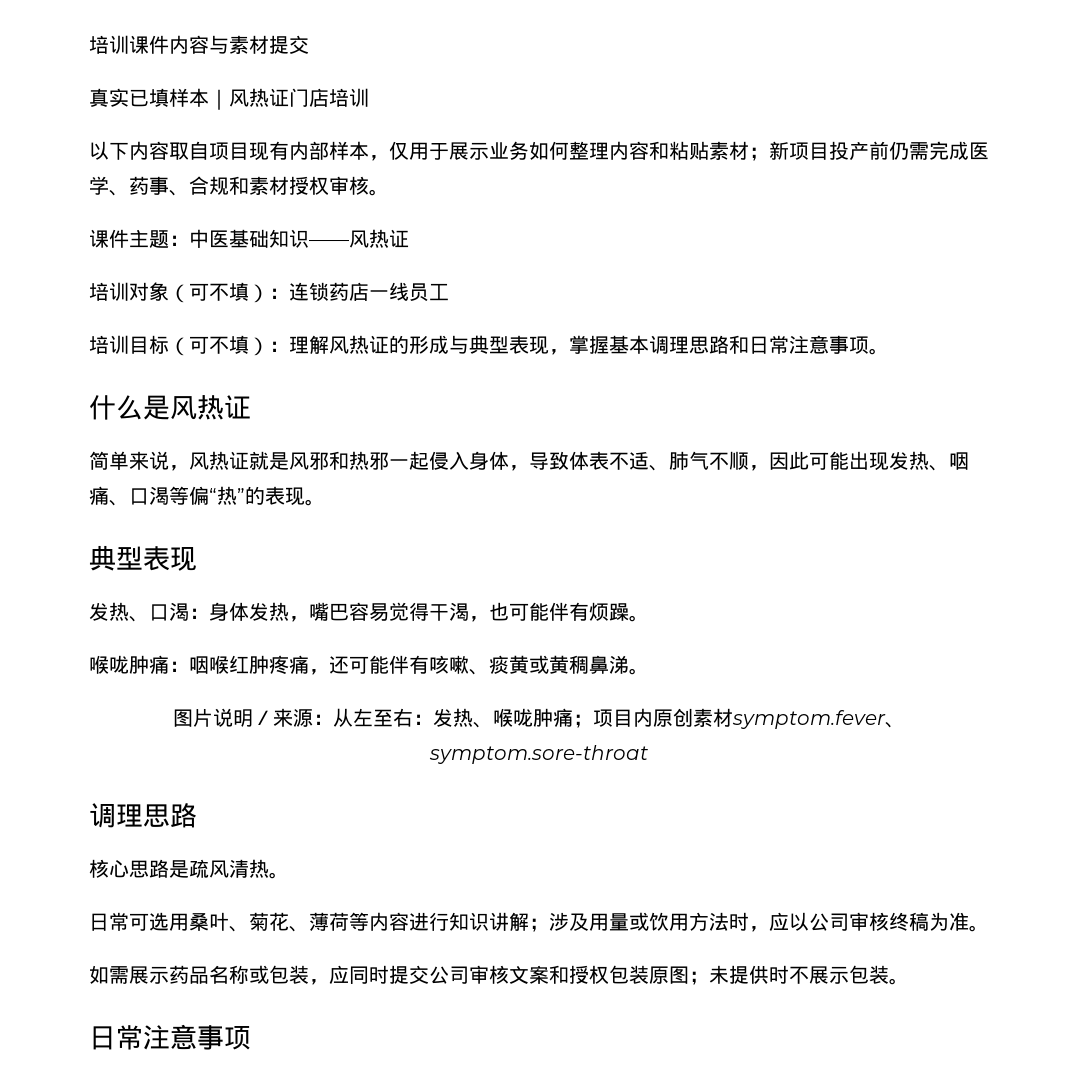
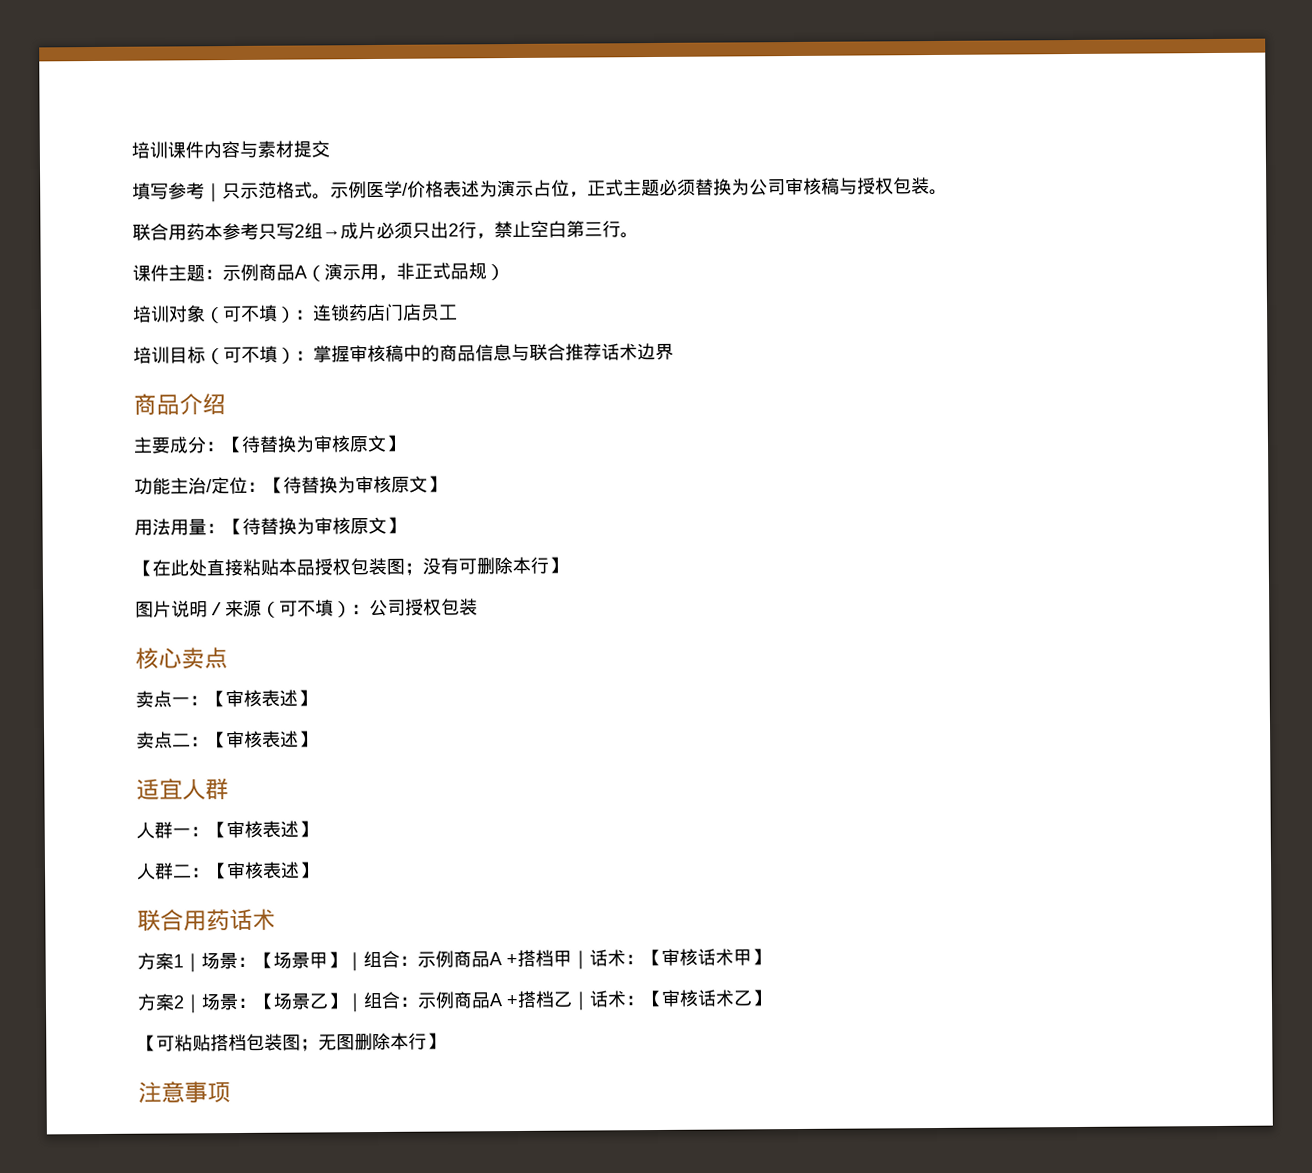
- 真实已填样本｜风热证门店培训
- 以下内容取自项目现有内部样本，仅用于展示业务如何整理内容和粘贴素材；新项目投产前仍需完成医学、药事、合规和素材授权审核。
- 课件主题：中医基础知识——风热证
+ 填写参考｜只示范格式。示例医学/价格表述为演示占位，正式主题必须替换为公司审核稿与授权包装。
+ 联合用药本参考只写2组→成片必须只出2行，禁止空白第三行。
+ 课件主题：示例商品A（演示用，非正式品规）
- 培训对象（可不填）：连锁药店一线员工
+ 培训对象（可不填）：连锁药店门店员工
- 培训目标（可不填）：理解风热证的形成与典型表现，掌握基本调理思路和日常注意事项。
- 什么是风热证
- 简单来说，风热证就是风邪和热邪一起侵入身体，导致体表不适、肺气不顺，因此可能出现发热、咽痛、口渴等偏“热”的表现。
- 典型表现
- 发热、口渴：身体发热，嘴巴容易觉得干渴，也可能伴有烦躁。
- 喉咙肿痛：咽喉红肿疼痛，还可能伴有咳嗽、痰黄或黄稠鼻涕。
- 图片说明／来源：从左至右：发热、喉咙肿痛；项目内原创素材symptom.fever、symptom.sore-throat
- 调理思路
- 核心思路是疏风清热。
- 日常可选用桑叶、菊花、薄荷等内容进行知识讲解；涉及用量或饮用方法时，应以公司审核终稿为准。
- 如需展示药品名称或包装，应同时提交公司审核文案和授权包装原图；未提供时不展示包装。
- 日常注意事项
+ 培训目标（可不填）：掌握审核稿中的商品信息与联合推荐话术边界
+ 商品介绍
+ 主要成分：【待替换为审核原文】
+ 功能主治/定位：【待替换为审核原文】
+ 用法用量：【待替换为审核原文】
+ 【在此处直接粘贴本品授权包装图；没有可删除本行】
+ 图片说明／来源（可不填）：公司授权包装
+ 核心卖点
+ 卖点一：【审核表述】
+ 卖点二：【审核表述】
+ 适宜人群
+ 人群一：【审核表述】
+ 人群二：【审核表述】
+ 联合用药话术
+ 方案1｜场景：【场景甲】｜组合：示例商品A +搭档甲｜话术：【审核话术甲】
+ 方案2｜场景：【场景乙】｜组合：示例商品A +搭档乙｜话术：【审核话术乙】
+ 【可粘贴搭档包装图；无图删除本行】
+ 注意事项

